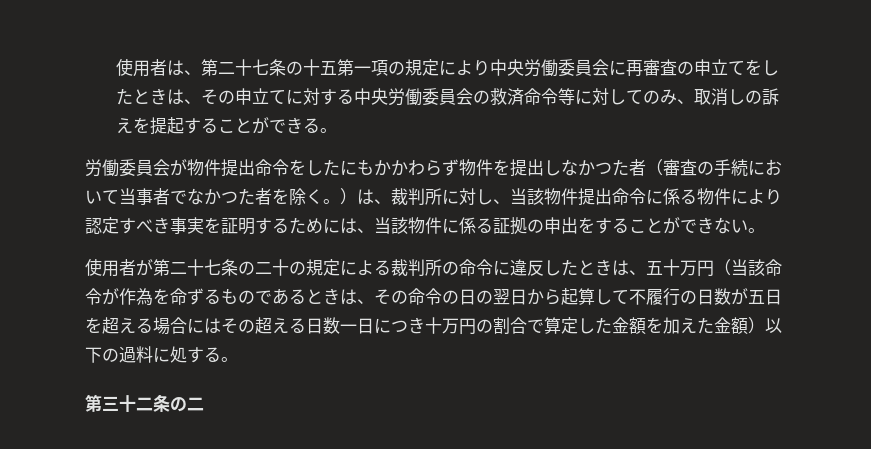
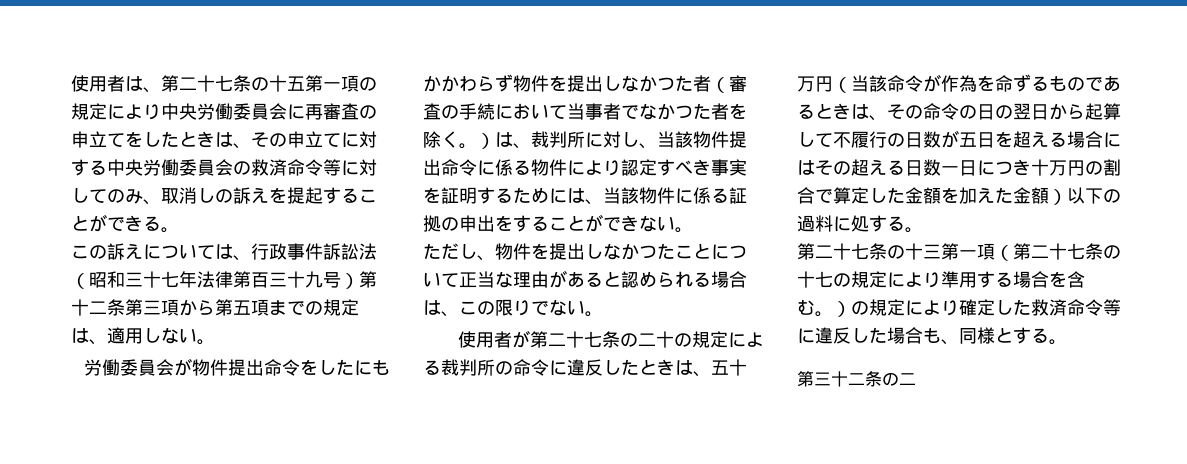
+ この訴えについては、行政事件訴訟法（昭和三十七年法律第百三十九号）第十二条第三項から第五項までの規定は、適用しない。
+ ただし、物件を提出しなかつたことについて正当な理由があると認められる場合は、この限りでない。
+ 第二十七条の十三第一項（第二十七条の十七の規定により準用する場合を含む。）の規定により確定した救済命令等に違反した場合も、同様とする。

